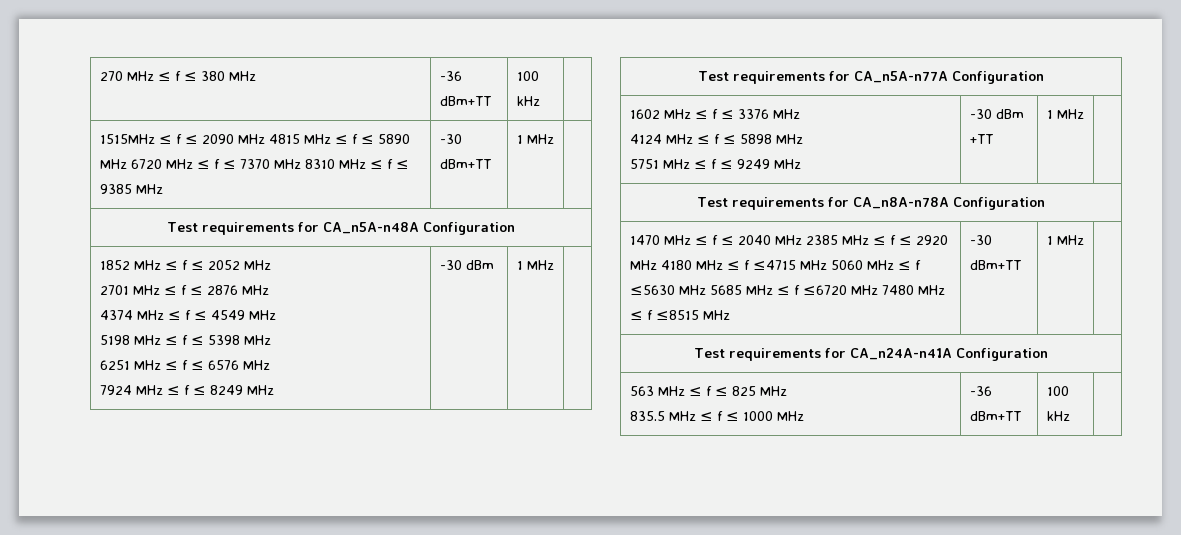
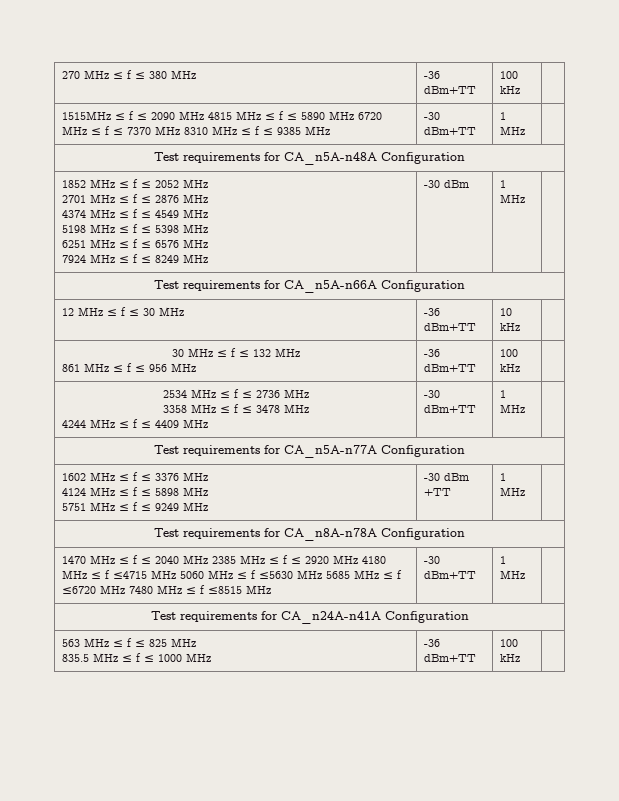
+ Test requirements for CA_n5A-n66A Configuration
+ 12 MHz ≤ f ≤ 30 MHz | -36 dBm+TT | 10 kHz |
+ 30 MHz ≤ f ≤ 132 MHz
+ 861 MHz ≤ f ≤ 956 MHz | -36 dBm+TT | 100 kHz |
+ 2534 MHz ≤ f ≤ 2736 MHz
+ 3358 MHz ≤ f ≤ 3478 MHz
+ 4244 MHz ≤ f ≤ 4409 MHz | -30 dBm+TT | 1 MHz |

